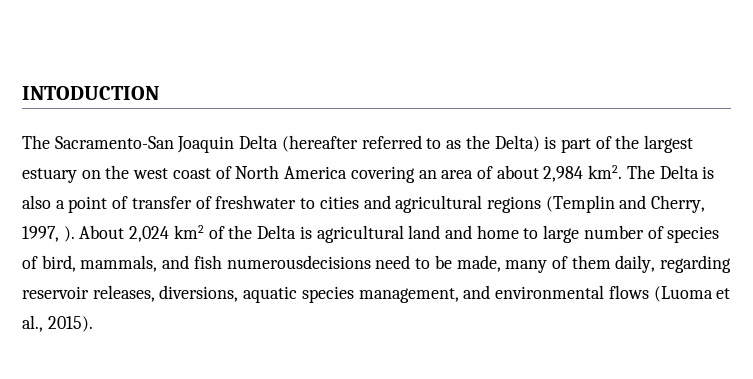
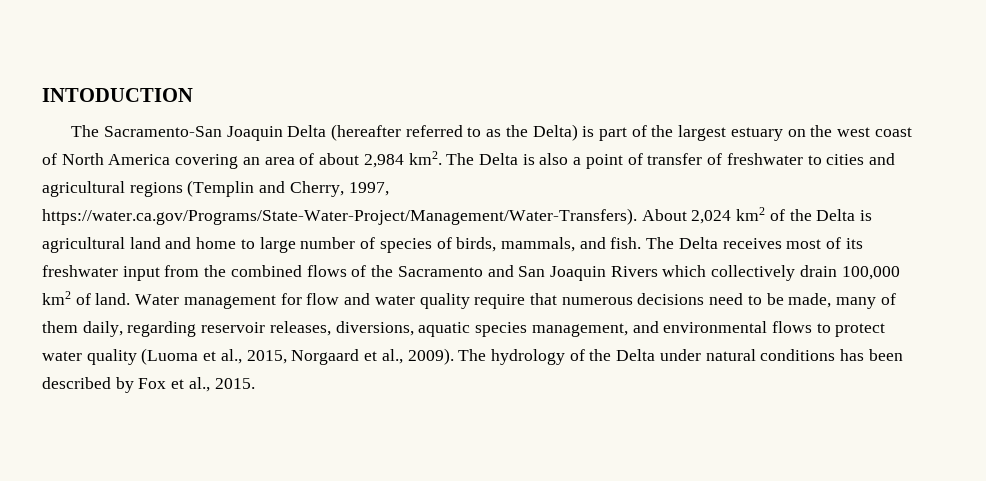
- The Delta is also a point of transfer of freshwater to cities and agricultural regions (Templin and Cherry, 1997, ). About 2,024 km2 of the Delta is agricultural land and home to large number of species of bird, mammals, and fish numerousdecisions need to be made, many of them daily, regarding reservoir releases, diversions, aquatic species management, and environmental flows (Luoma et al., 2015).
+ The Delta is also a point of transfer of freshwater to cities and agricultural regions (Templin and Cherry, 1997, https://water.ca.gov/Programs/State-Water-Project/Management/Water-Transfers). About 2,024 km2 of the Delta is agricultural land and home to large number of species of birds, mammals, and fish. The Delta receives most of its freshwater input from the combined flows of the Sacramento and San Joaquin Rivers which collectively drain 100,000 km2 of land. Water management for flow and water quality require that numerous decisions need to be made, many of them daily, regarding reservoir releases, diversions, aquatic species management, and environmental flows to protect water quality (Luoma et al., 2015, Norgaard et al., 2009). The hydrology of the Delta under natural conditions has been described by Fox et al., 2015.

